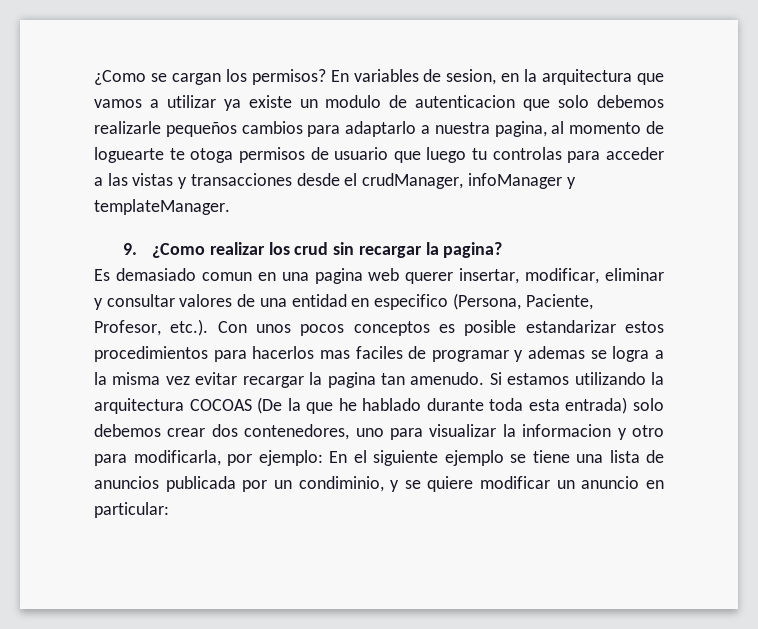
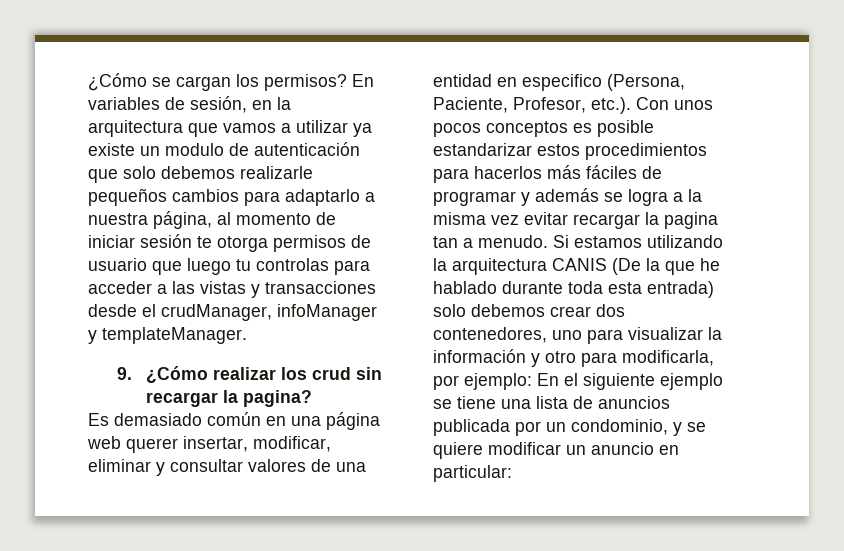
- ¿Como se cargan los permisos?
+ ¿Cómo se cargan los permisos?
- En variables de sesion, en la arquitectura que vamos a utilizar ya existe un modulo de autenticacion que solo debemos realizarle pequeños cambios para adaptarlo a nuestra pagina, al momento de loguearte te otoga permisos de usuario que luego tu controlas para acceder a las vistas y transacciones desde el crudManager, infoManager y templateManager.
+ En variables de sesión, en la arquitectura que vamos a utilizar ya existe un modulo de autenticación que solo debemos realizarle pequeños cambios para adaptarlo a nuestra página, al momento de iniciar sesión te otorga permisos de usuario que luego tu controlas para acceder a las vistas y transacciones desde el crudManager, infoManager y templateManager.
- 9. ¿Como realizar los crud sin recargar la pagina?
+ 9. ¿Cómo realizar los crud sin recargar la pagina?
- Es demasiado comun en una pagina web querer insertar, modificar, eliminar y consultar valores de una entidad en especifico (Persona, Paciente, Profesor, etc.). Con unos pocos conceptos es posible estandarizar estos procedimientos para hacerlos mas faciles de programar y ademas se logra a la misma vez evitar recargar la pagina tan amenudo.
+ Es demasiado común en una página web querer insertar, modificar, eliminar y consultar valores de una entidad en especifico (Persona, Paciente, Profesor, etc.). Con unos pocos conceptos es posible estandarizar estos procedimientos para hacerlos más fáciles de programar y además se logra a la misma vez evitar recargar la pagina tan a menudo.
- Si estamos utilizando la arquitectura COCOAS (De la que he hablado durante toda esta entrada) solo debemos crear dos contenedores, uno para visualizar la informacion y otro para modificarla, por ejemplo: En el siguiente ejemplo se tiene una lista de anuncios publicada por un condiminio, y se quiere modificar un anuncio en particular:
+ Si estamos utilizando la arquitectura CANIS (De la que he hablado durante toda esta entrada) solo debemos crear dos contenedores, uno para visualizar la información y otro para modificarla, por ejemplo: En el siguiente ejemplo se tiene una lista de anuncios publicada por un condominio, y se quiere modificar un anuncio en particular:

